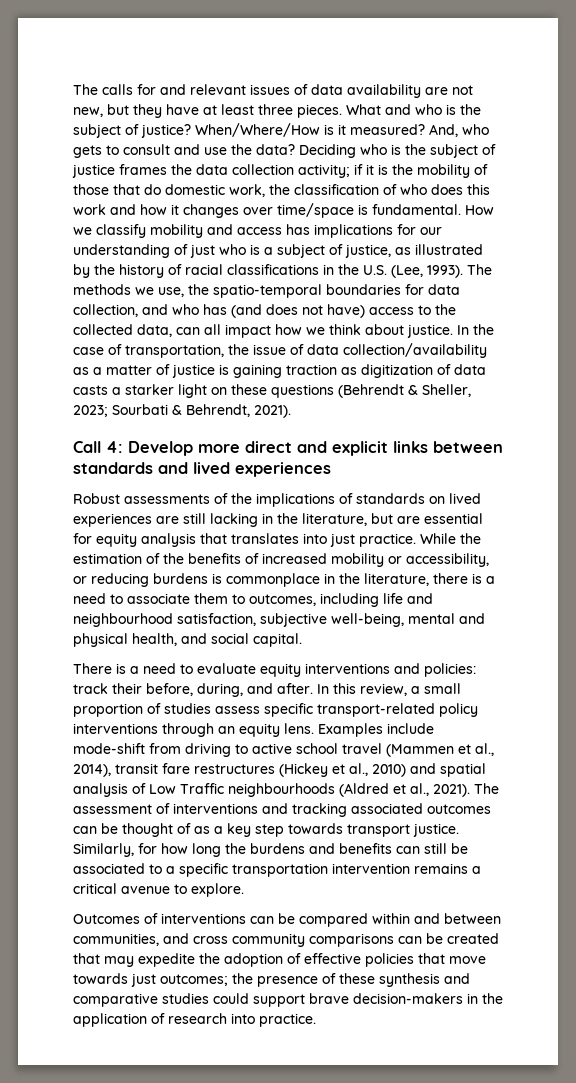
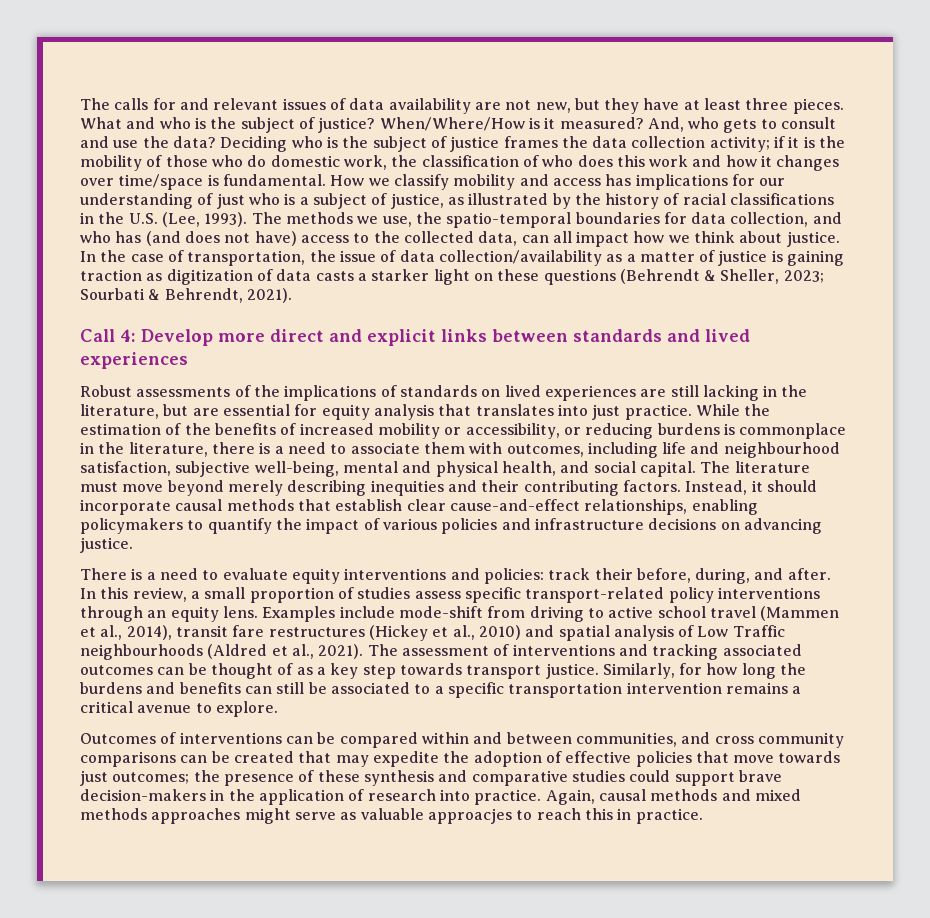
- Deciding who is the subject of justice frames the data collection activity; if it is the mobility of those that do domestic work, the classification of who does this work and how it changes over time/space is fundamental.
+ Deciding who is the subject of justice frames the data collection activity; if it is the mobility of those who do domestic work, the classification of who does this work and how it changes over time/space is fundamental.
- While the estimation of the benefits of increased mobility or accessibility, or reducing burdens is commonplace in the literature, there is a need to associate them to outcomes, including life and neighbourhood satisfaction, subjective well-being, mental and physical health, and social capital.
+ While the estimation of the benefits of increased mobility or accessibility, or reducing burdens is commonplace in the literature, there is a need to associate them with outcomes, including life and neighbourhood satisfaction, subjective well-being, mental and physical health, and social capital. The literature must move beyond merely describing inequities and their contributing factors. Instead, it should incorporate causal methods that establish clear cause-and-effect relationships, enabling policymakers to quantify the impact of various policies and infrastructure decisions on advancing justice.
+ Again, causal methods and mixed methods approaches might serve as valuable approacjes to reach this in practice.

